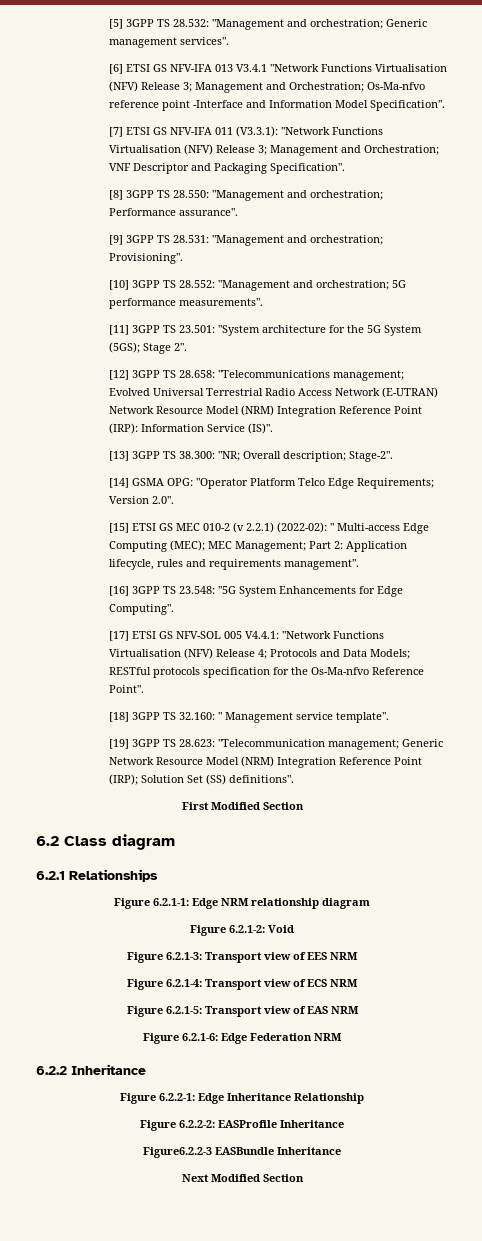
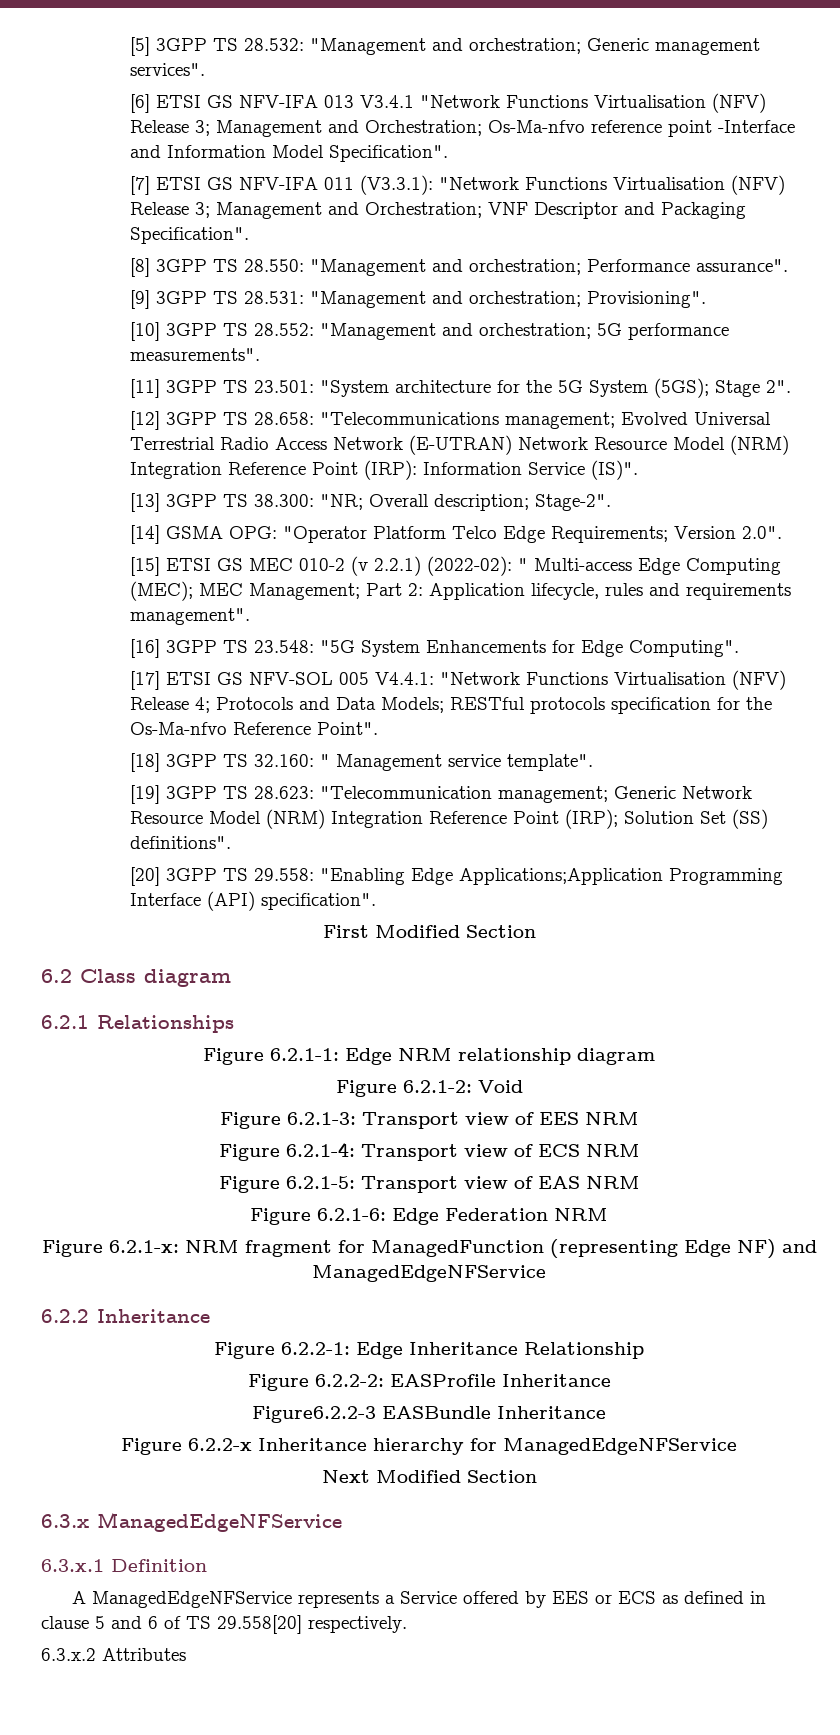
+ [20] 3GPP TS 29.558: "Enabling Edge Applications;Application Programming Interface (API) specification".
+ Figure 6.2.1-x: NRM fragment for ManagedFunction (representing Edge NF) and ManagedEdgeNFService
+ Figure 6.2.2-x Inheritance hierarchy for ManagedEdgeNFService
  Next Modified Section
+ 6.3.x ManagedEdgeNFService
+ 6.3.x.1 Definition
+ A ManagedEdgeNFService represents a Service offered by EES or ECS as defined in clause 5 and 6 of TS 29.558[20] respectively.
+ 6.3.x.2 Attributes

